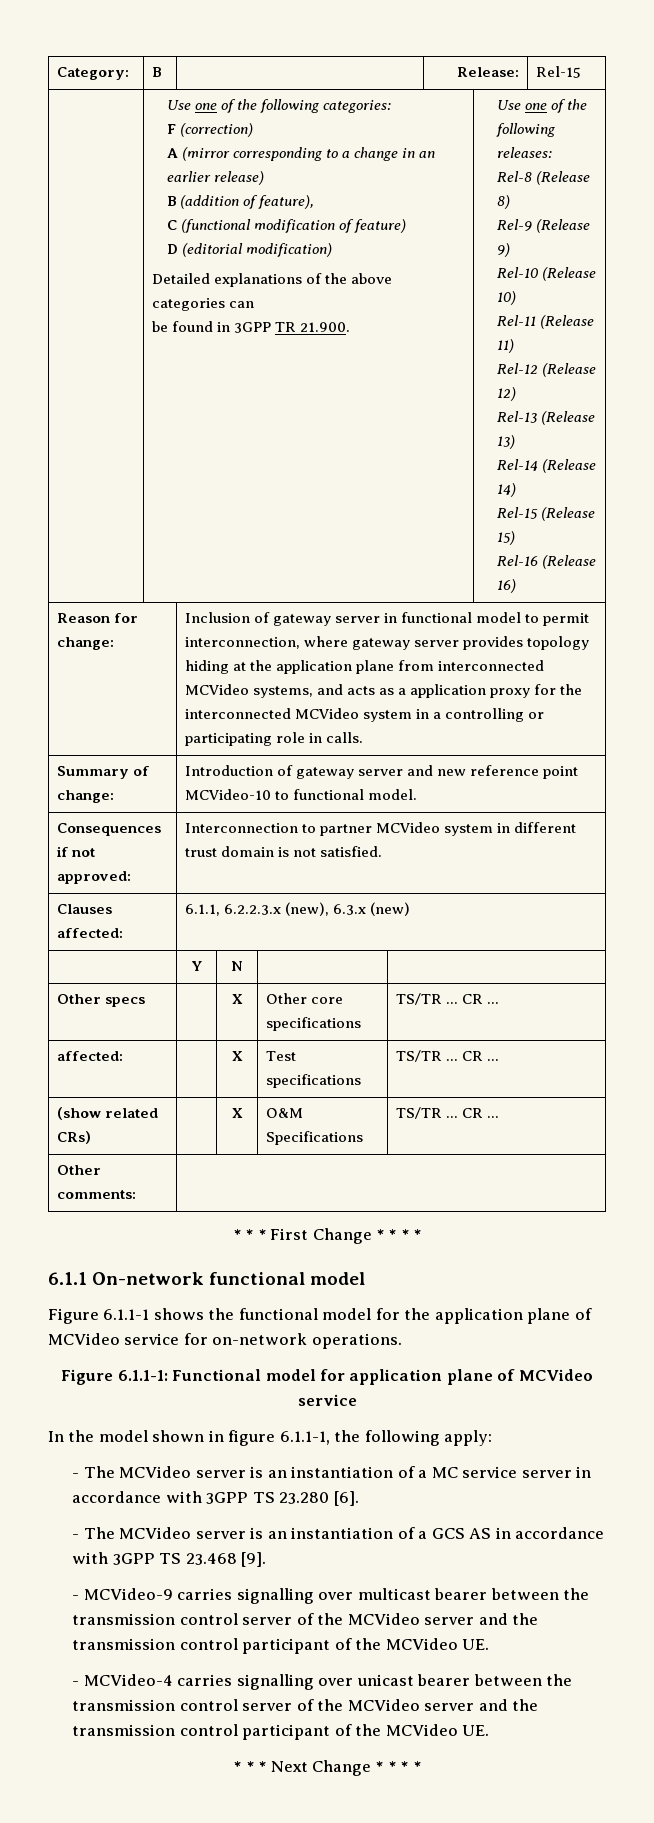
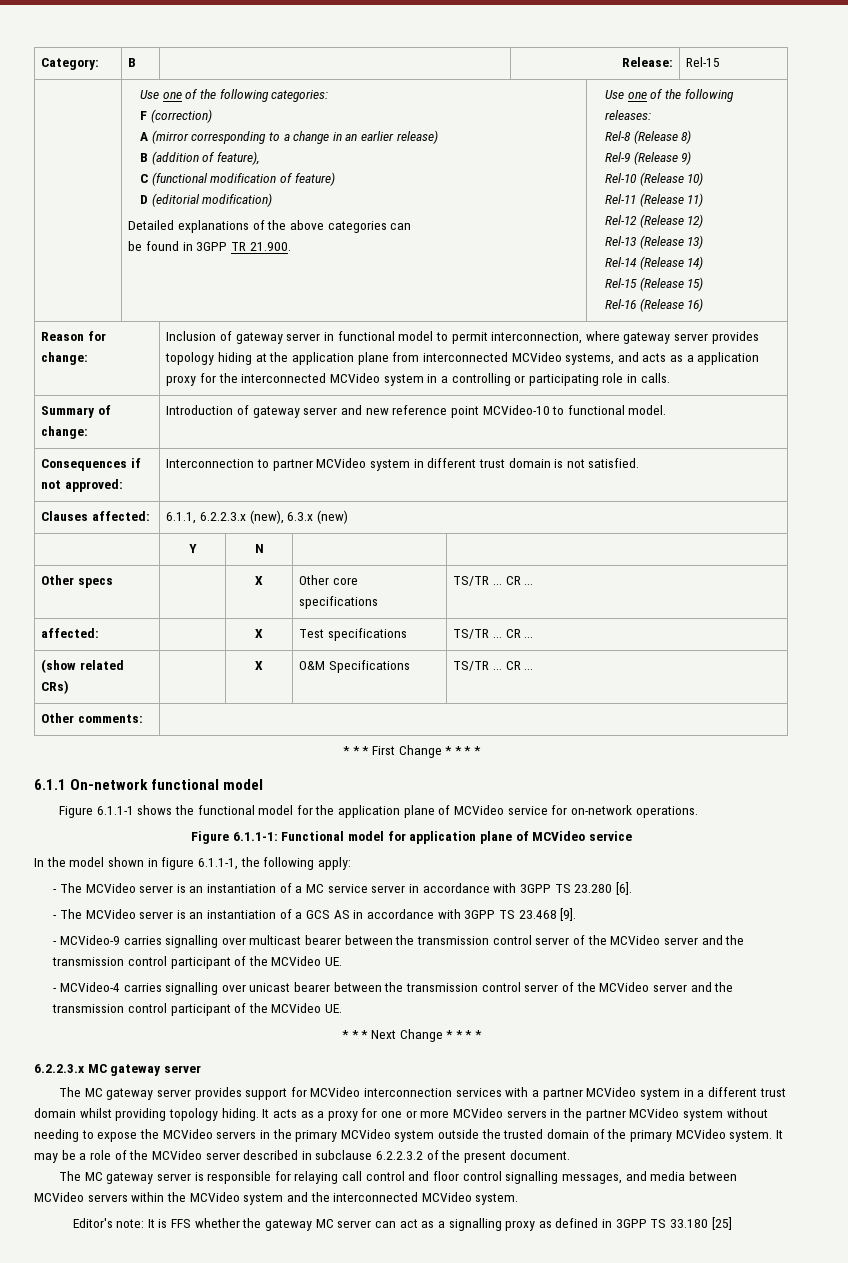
+ 6.2.2.3.x MC gateway server
+ The MC gateway server provides support for MCVideo interconnection services with a partner MCVideo system in a different trust domain whilst providing topology hiding. It acts as a proxy for one or more MCVideo servers in the partner MCVideo system without needing to expose the MCVideo servers in the primary MCVideo system outside the trusted domain of the primary MCVideo system. It may be a role of the MCVideo server described in subclause 6.2.2.3.2 of the present document.
+ The MC gateway server is responsible for relaying call control and floor control signalling messages, and media between MCVideo servers within the MCVideo system and the interconnected MCVideo system.
+ Editor's note: It is FFS whether the gateway MC server can act as a signalling proxy as defined in 3GPP TS 33.180 [25]

